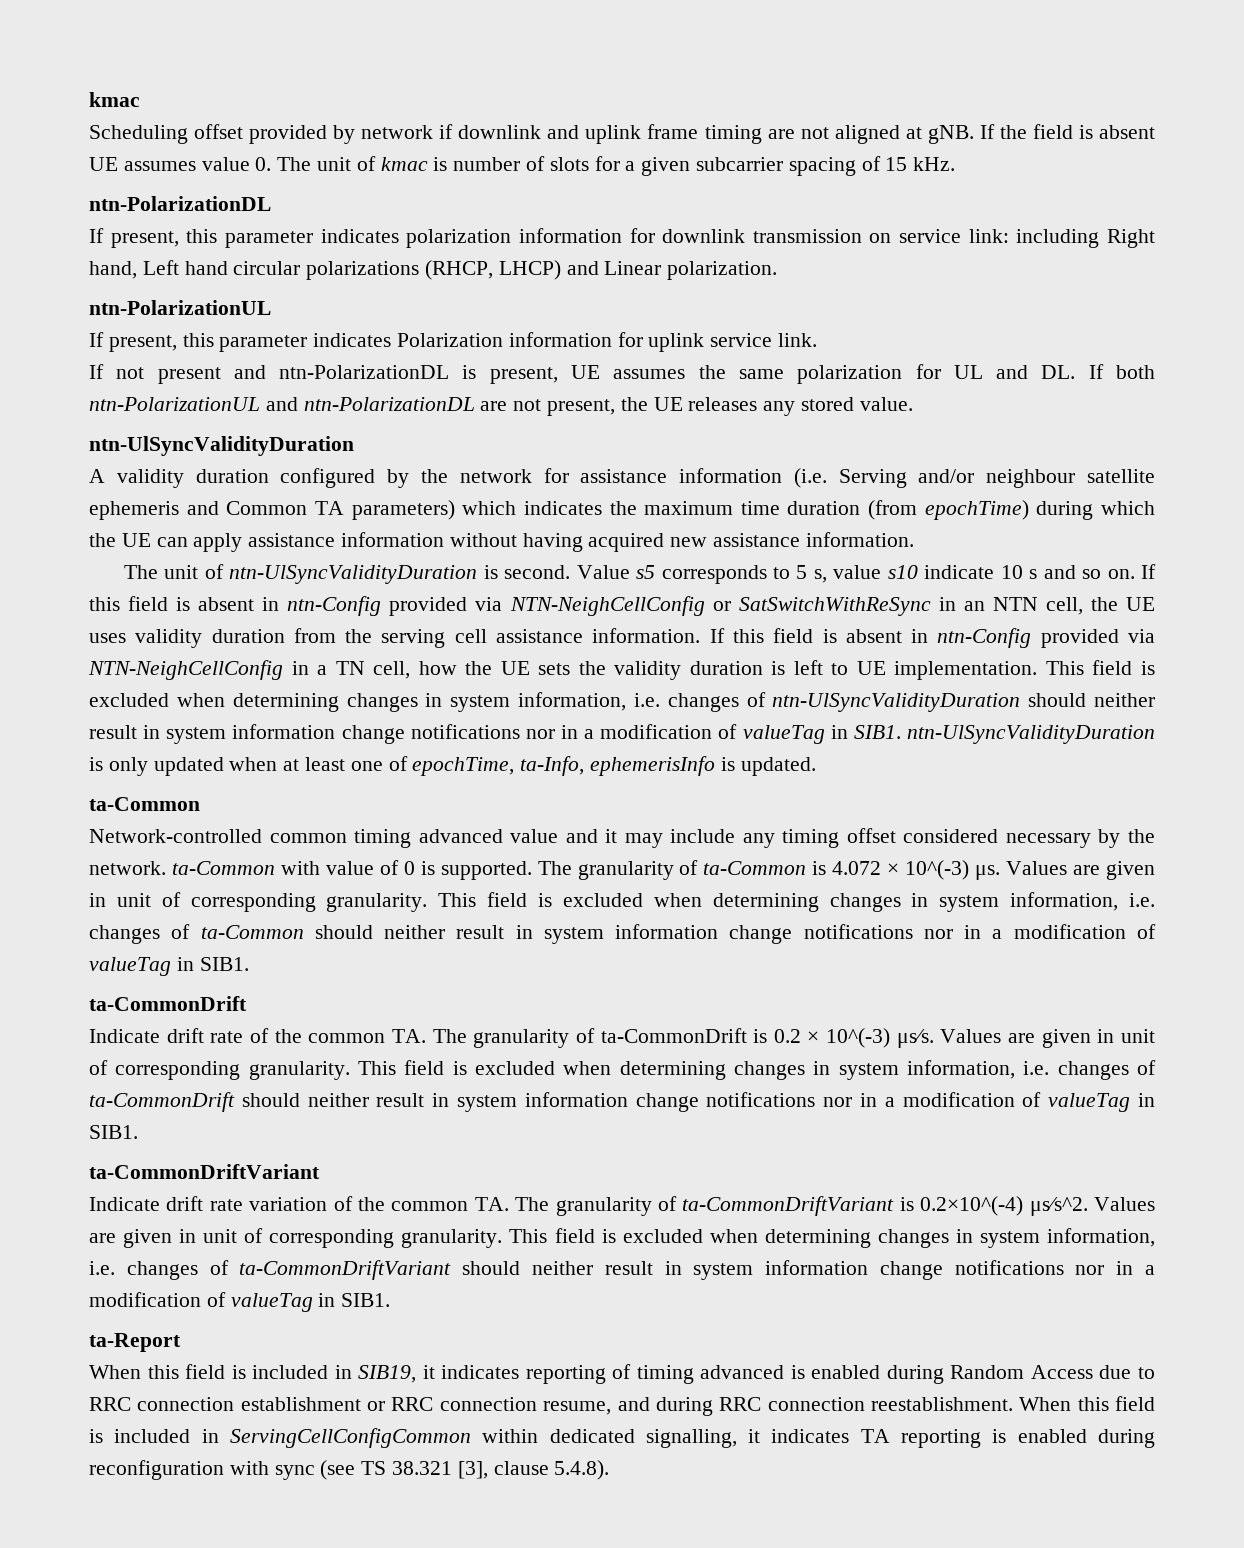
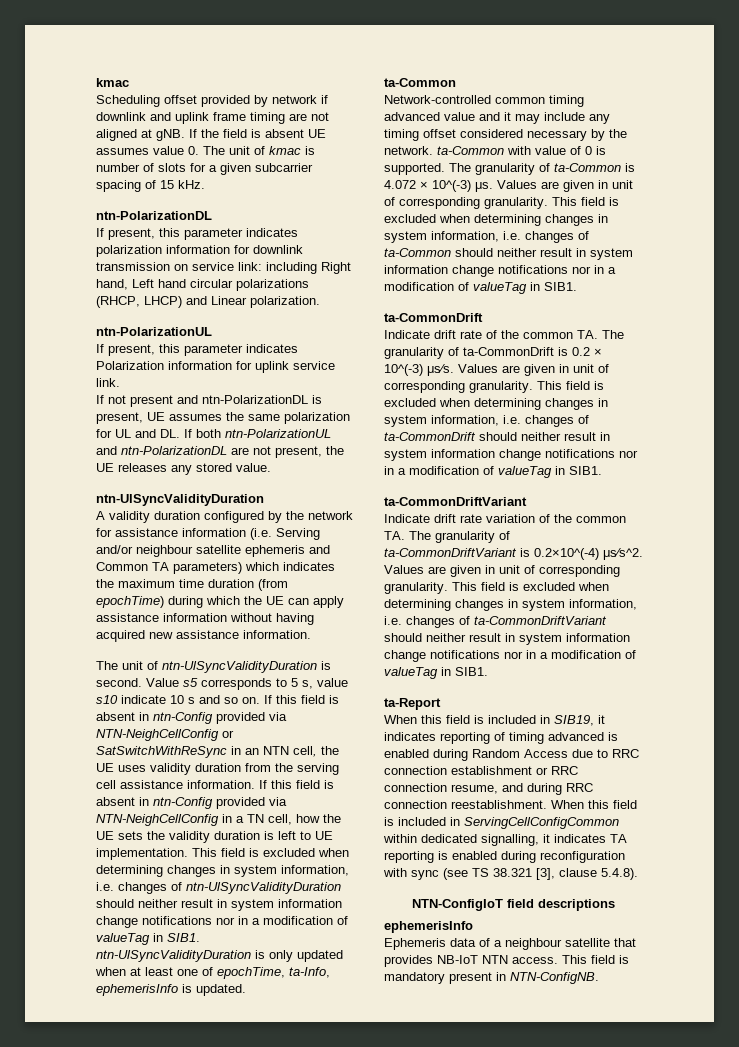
+ NTN-ConfigIoT field descriptions
+ ephemerisInfo
+ Ephemeris data of a neighbour satellite that provides NB-IoT NTN access. This field is mandatory present in NTN-ConfigNB.

